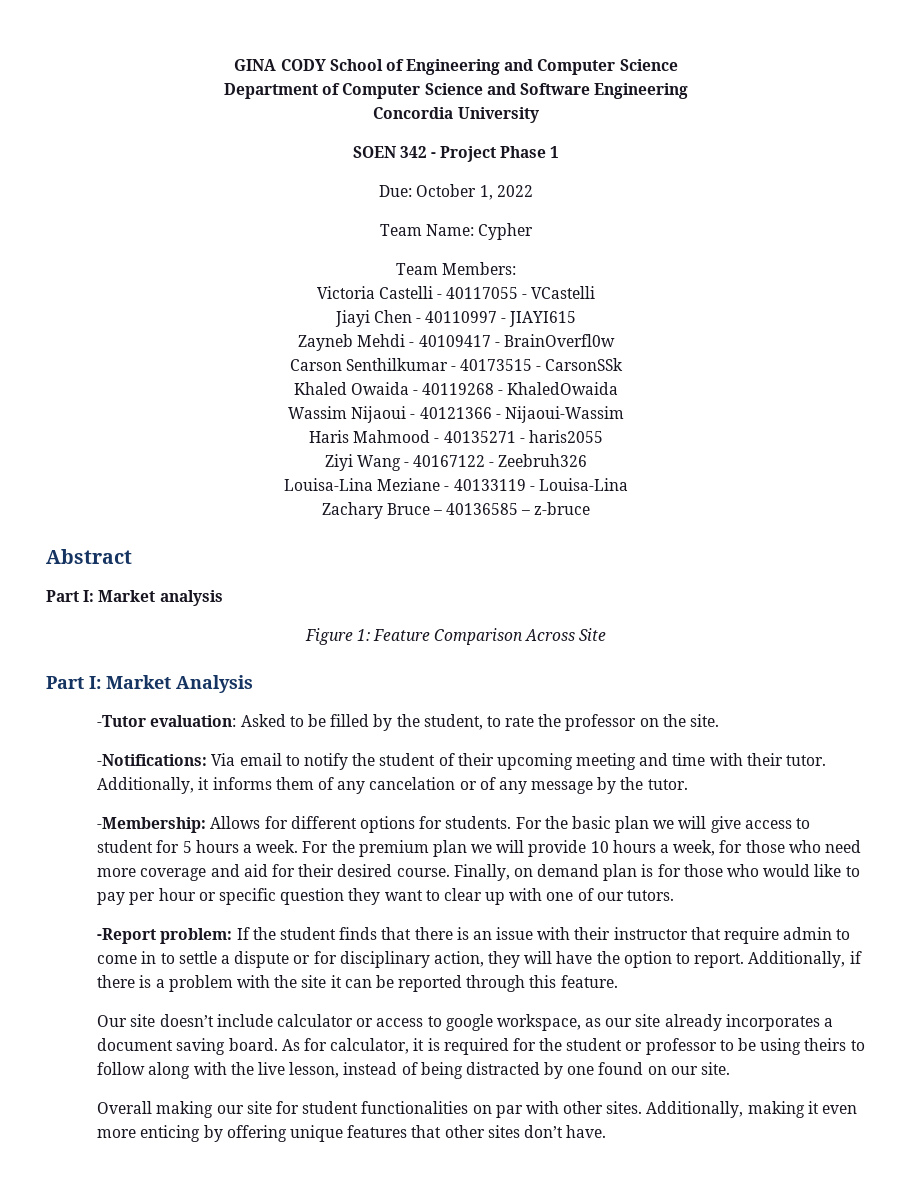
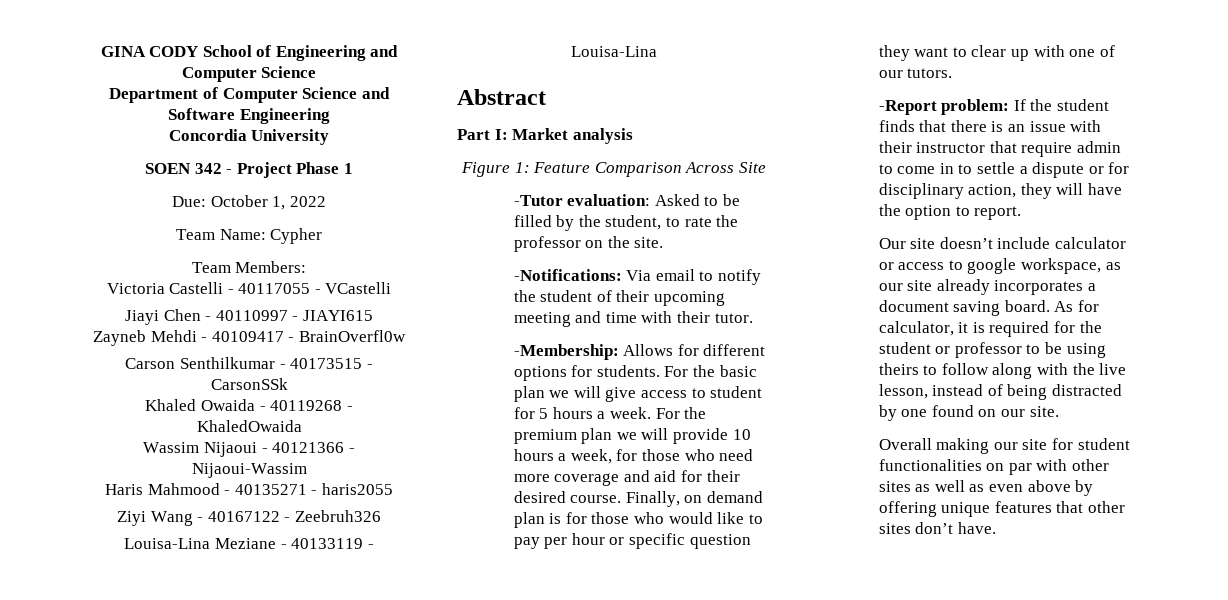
- Zachary Bruce – 40136585 – z-bruce
- Part I: Market Analysis
- Additionally, it informs them of any cancelation or of any message by the tutor.
- Additionally, if there is a problem with the site it can be reported through this feature.
- Overall making our site for student functionalities on par with other sites. Additionally, making it even more enticing by offering unique features that other sites don’t have.
+ Overall making our site for student functionalities on par with other sites as well as even above by offering unique features that other sites don’t have.

